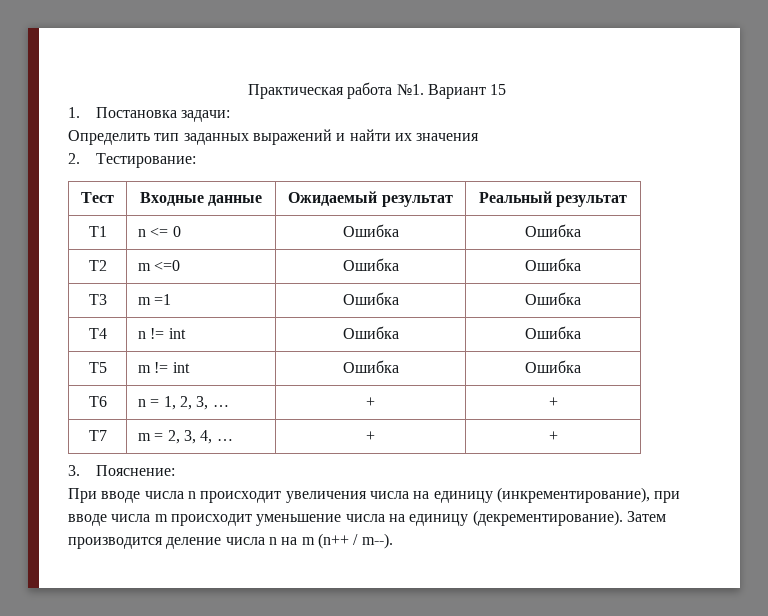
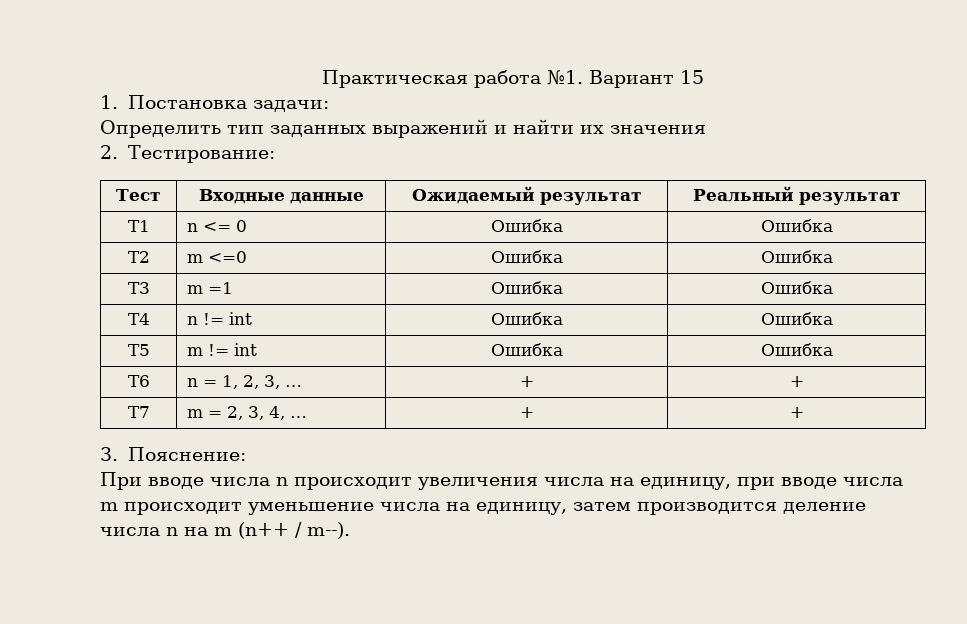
- При вводе числа n происходит увеличения числа на единицу (инкрементирование), при вводе числа m происходит уменьшение числа на единицу (декрементирование). Затем производится деление числа n на m (n++ / m--).
+ При вводе числа n происходит увеличения числа на единицу, при вводе числа m происходит уменьшение числа на единицу, затем производится деление числа n на m (n++ / m--).

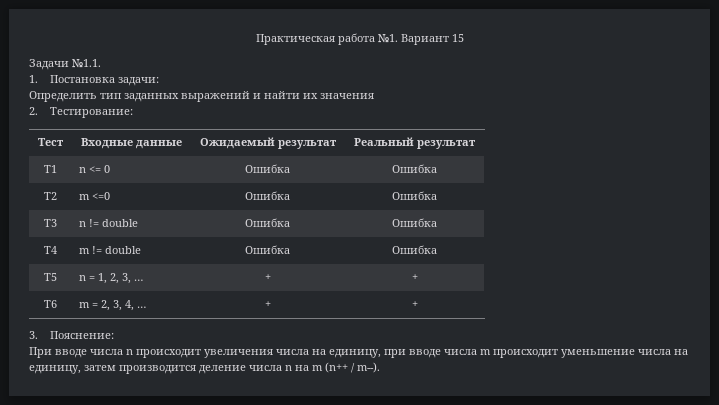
+ Задачи №1.1.
- Т3 | m =1 | Ошибка | Ошибка
+ Т3 | n != double | Ошибка | Ошибка
- T4 | n != int | Ошибка | Ошибка
+ T4 | m != double | Ошибка | Ошибка
- Т5 | m != int | Ошибка | Ошибка
- Т6 | n = 1, 2, 3, … | + | +
+ Т5 | n = 1, 2, 3, … | + | +
- Т7 | m = 2, 3, 4, … | + | +
+ Т6 | m = 2, 3, 4, … | + | +

